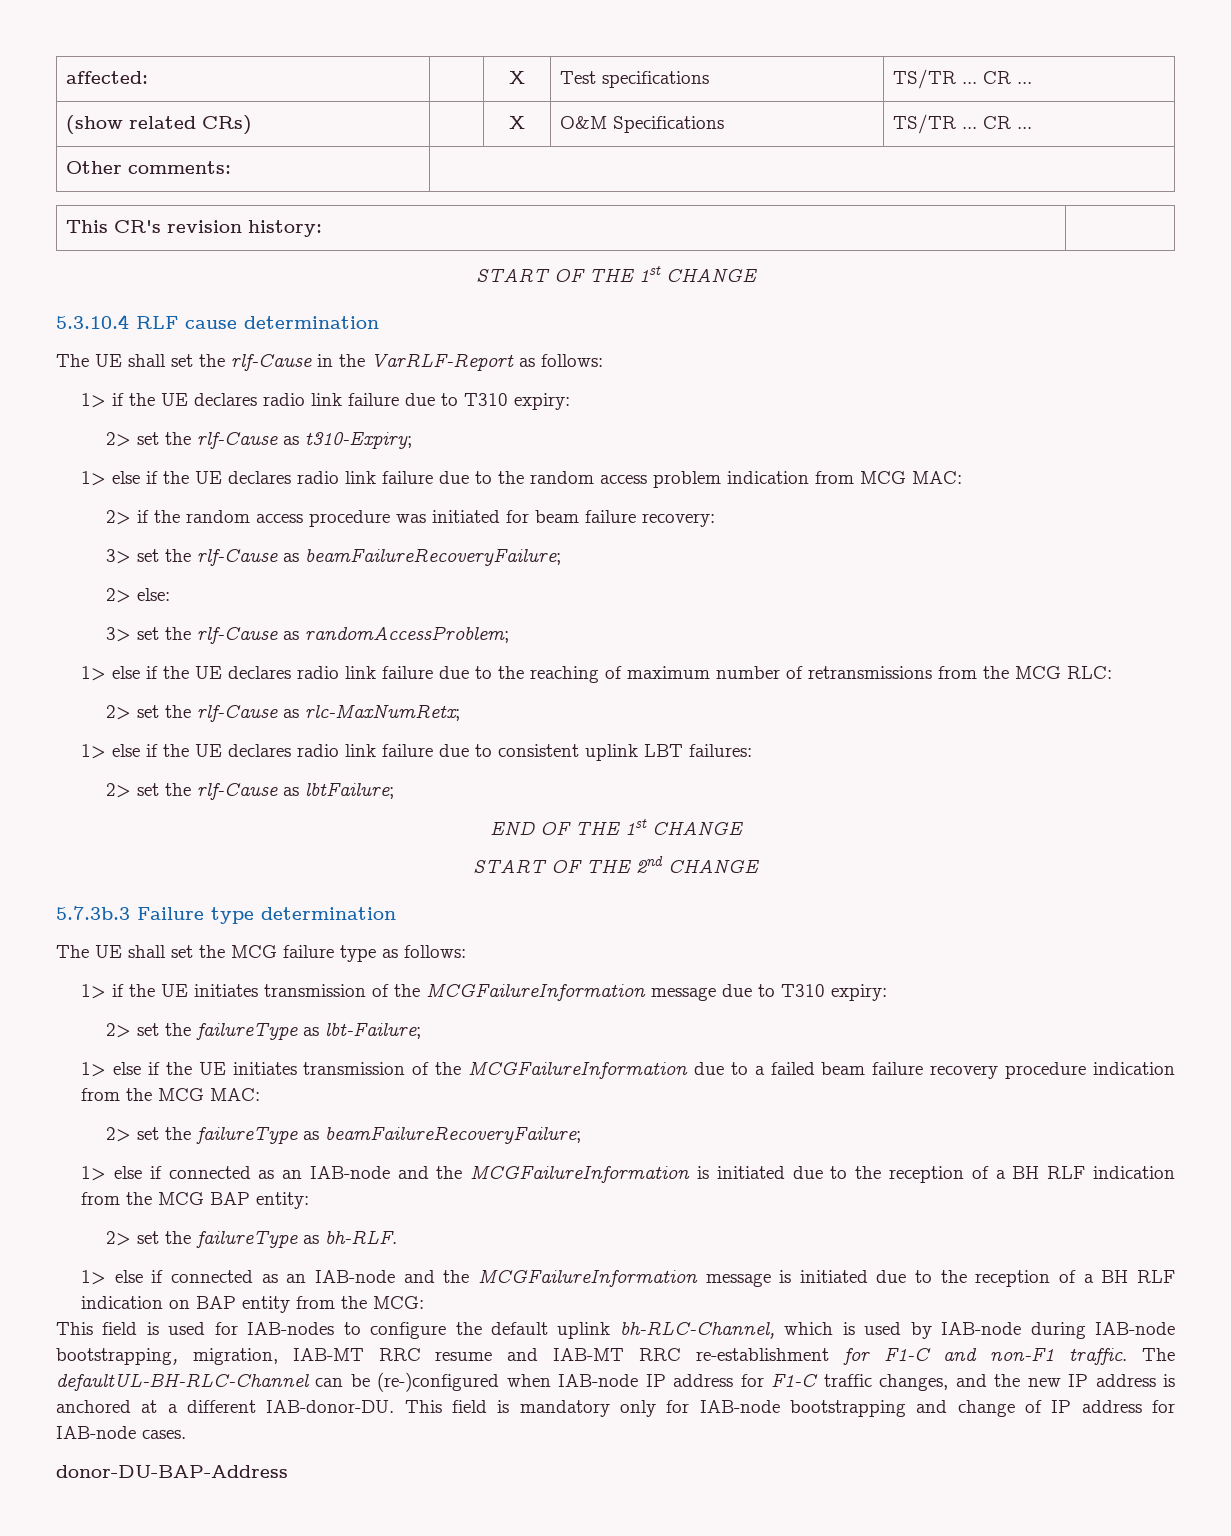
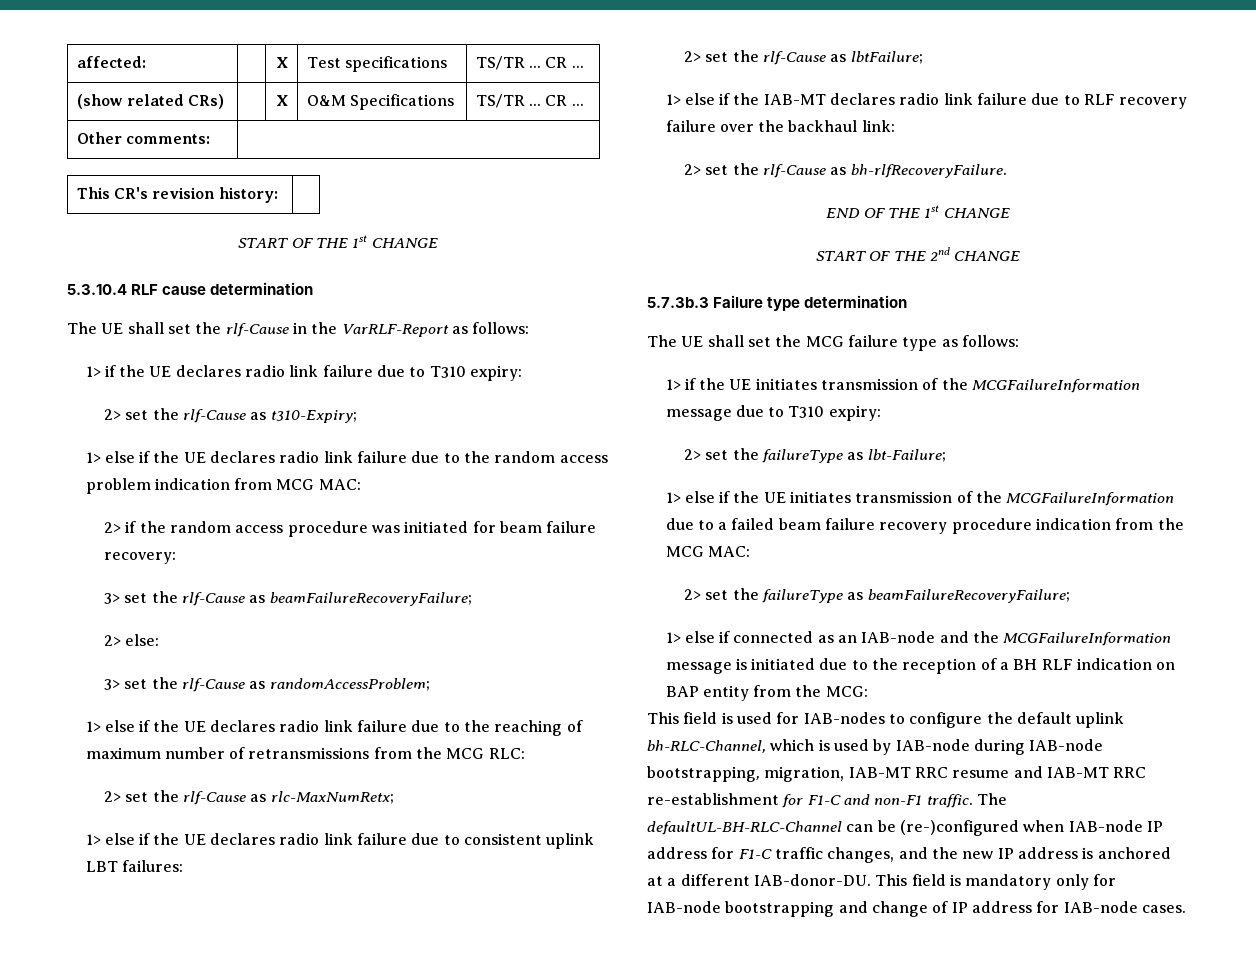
+ 1> else if the IAB-MT declares radio link failure due to RLF recovery failure over the backhaul link:
+ 2> set the rlf-Cause as bh-rlfRecoveryFailure.
- 1> else if connected as an IAB-node and the MCGFailureInformation is initiated due to the reception of a BH RLF indication from the MCG BAP entity:
- 2> set the failureType as bh-RLF.
- donor-DU-BAP-Address

